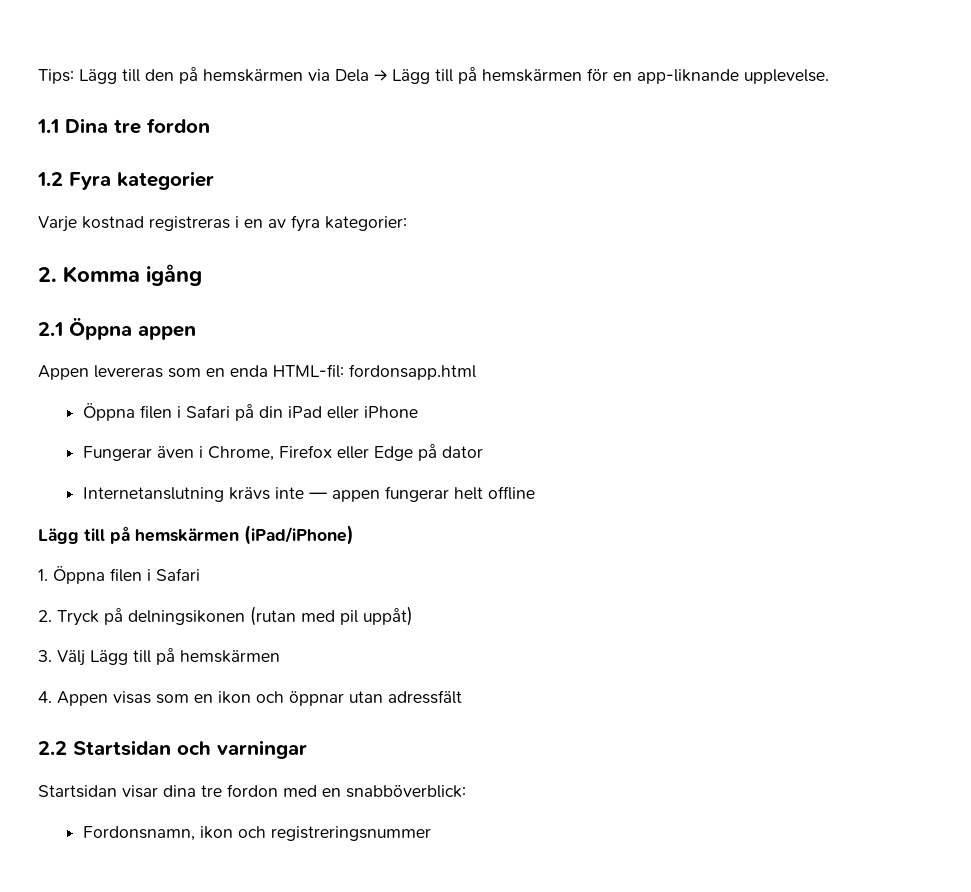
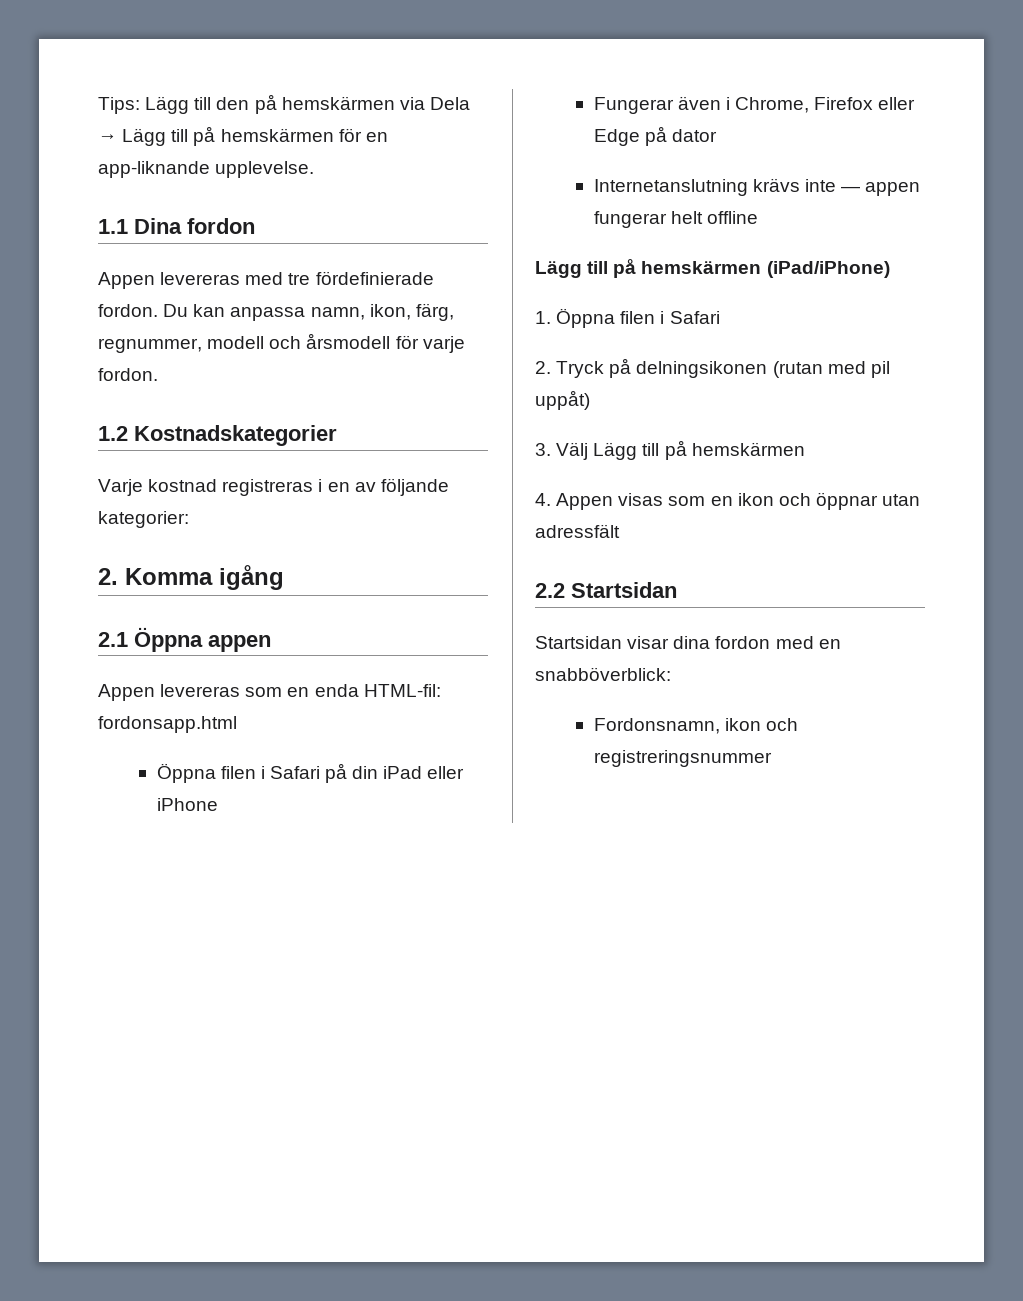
- 1.1 Dina tre fordon
+ 1.1 Dina fordon
+ Appen levereras med tre fördefinierade fordon. Du kan anpassa namn, ikon, färg, regnummer, modell och årsmodell för varje fordon.
- 1.2 Fyra kategorier
+ 1.2 Kostnadskategorier
- Varje kostnad registreras i en av fyra kategorier:
+ Varje kostnad registreras i en av följande kategorier:
- 2.2 Startsidan och varningar
+ 2.2 Startsidan
- Startsidan visar dina tre fordon med en snabböverblick:
+ Startsidan visar dina fordon med en snabböverblick:

